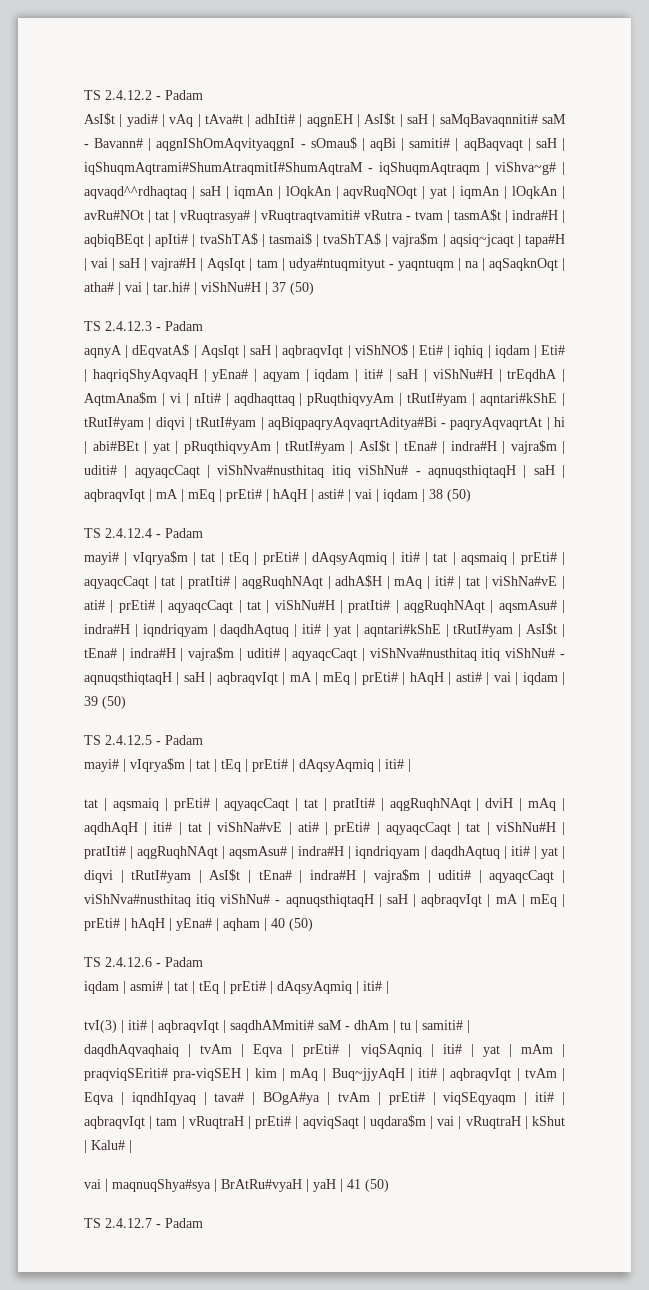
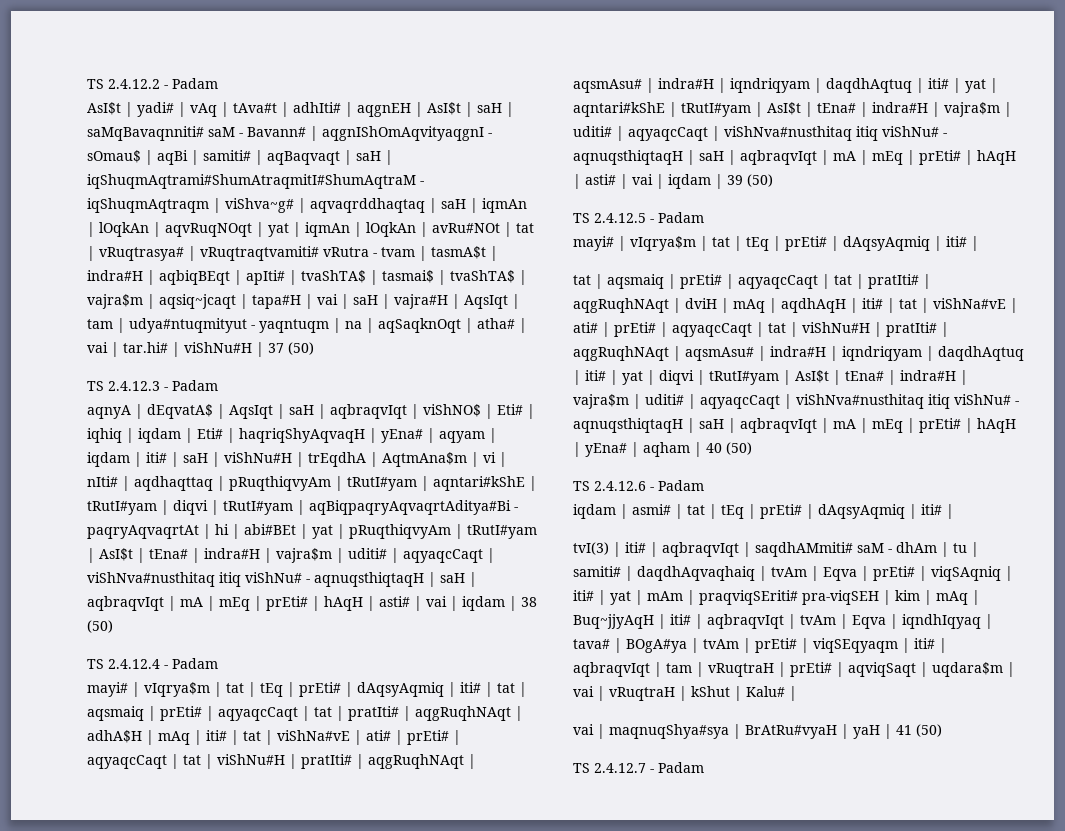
- AsI$t | yadi# | vAq | tAva#t | adhIti# | aqgnEH | AsI$t | saH | saMqBavaqnniti# saM - Bavann# | aqgnIShOmAqvityaqgnI - sOmau$ | aqBi | samiti# | aqBaqvaqt | saH | iqShuqmAqtrami#ShumAtraqmitI#ShumAqtraM - iqShuqmAqtraqm | viShva~g# | aqvaqd^^rdhaqtaq | saH | iqmAn | lOqkAn | aqvRuqNOqt | yat | iqmAn | lOqkAn | avRu#NOt | tat | vRuqtrasya# | vRuqtraqtvamiti# vRutra - tvam | tasmA$t | indra#H | aqbiqBEqt | apIti# | tvaShTA$ | tasmai$ | tvaShTA$ | vajra$m | aqsiq~jcaqt | tapa#H | vai | saH | vajra#H | AqsIqt | tam | udya#ntuqmityut - yaqntuqm | na | aqSaqknOqt | atha# | vai | tar.hi# | viShNu#H | 37 (50)
+ AsI$t | yadi# | vAq | tAva#t | adhIti# | aqgnEH | AsI$t | saH | saMqBavaqnniti# saM - Bavann# | aqgnIShOmAqvityaqgnI - sOmau$ | aqBi | samiti# | aqBaqvaqt | saH | iqShuqmAqtrami#ShumAtraqmitI#ShumAqtraM - iqShuqmAqtraqm | viShva~g# | aqvaqrddhaqtaq | saH | iqmAn | lOqkAn | aqvRuqNOqt | yat | iqmAn | lOqkAn | avRu#NOt | tat | vRuqtrasya# | vRuqtraqtvamiti# vRutra - tvam | tasmA$t | indra#H | aqbiqBEqt | apIti# | tvaShTA$ | tasmai$ | tvaShTA$ | vajra$m | aqsiq~jcaqt | tapa#H | vai | saH | vajra#H | AqsIqt | tam | udya#ntuqmityut - yaqntuqm | na | aqSaqknOqt | atha# | vai | tar.hi# | viShNu#H | 37 (50)

